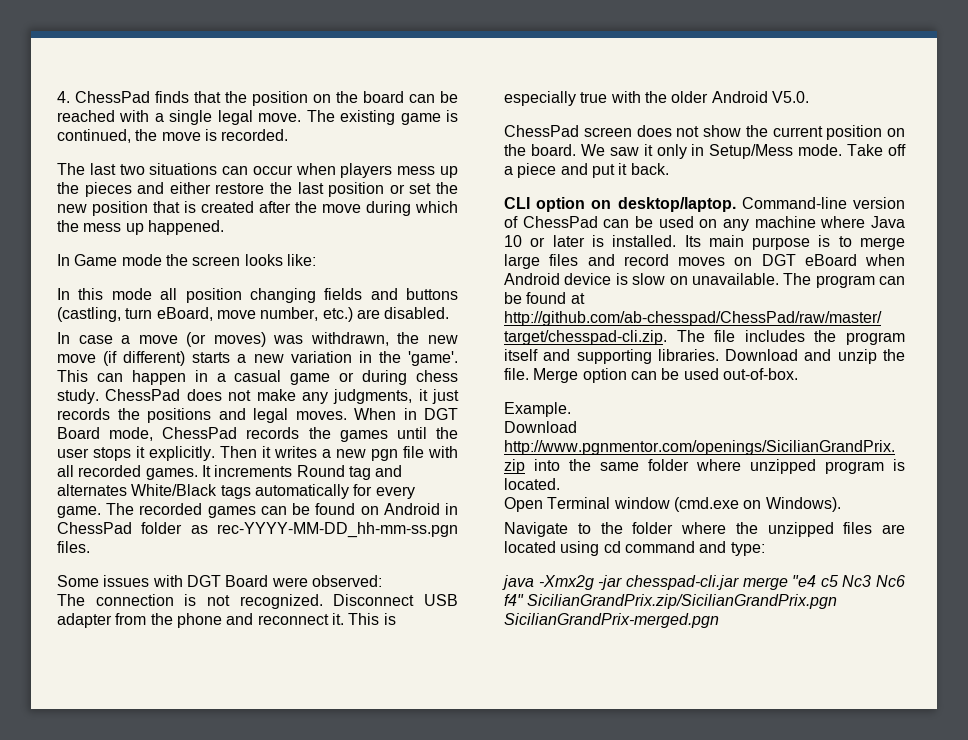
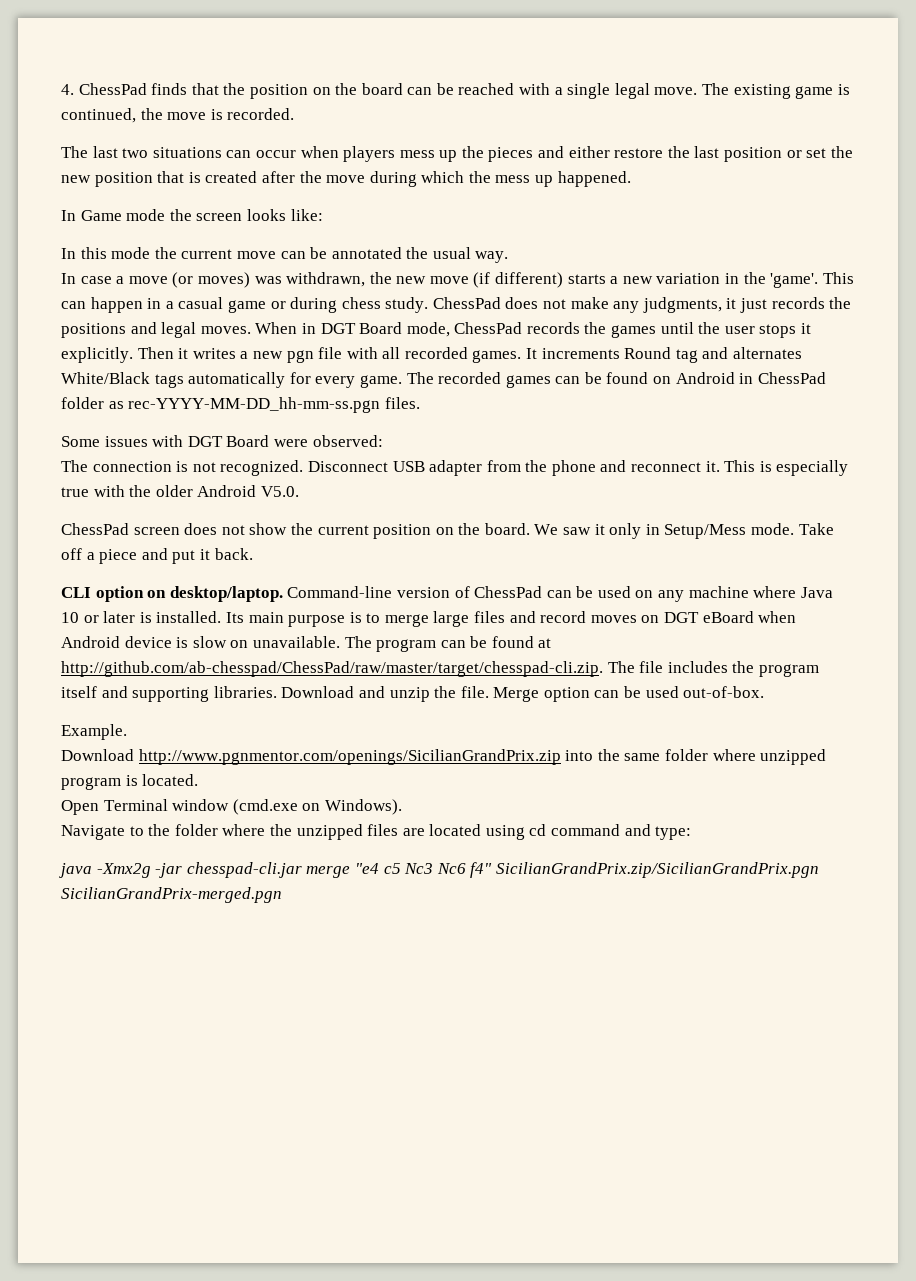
- In this mode all position changing fields and buttons (castling, turn eBoard, move number, etc.) are disabled.
+ In this mode the current move can be annotated the usual way.

